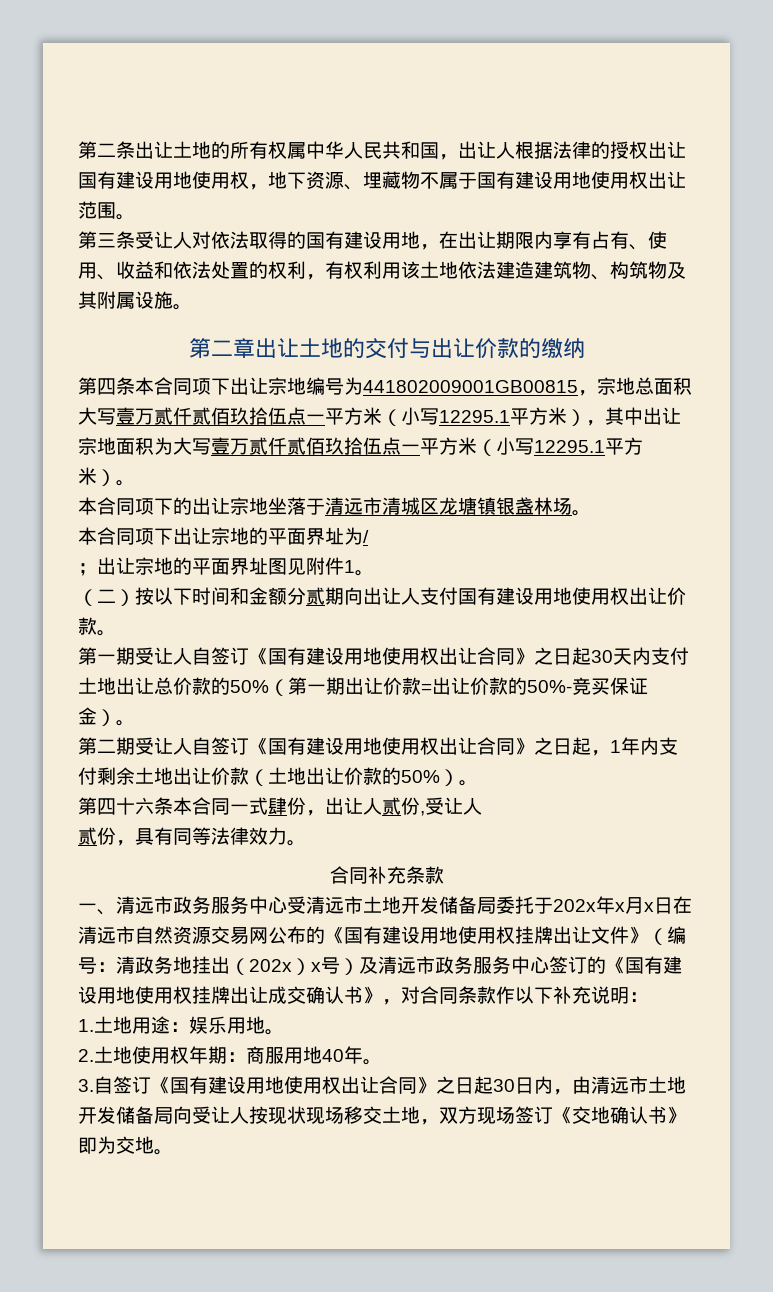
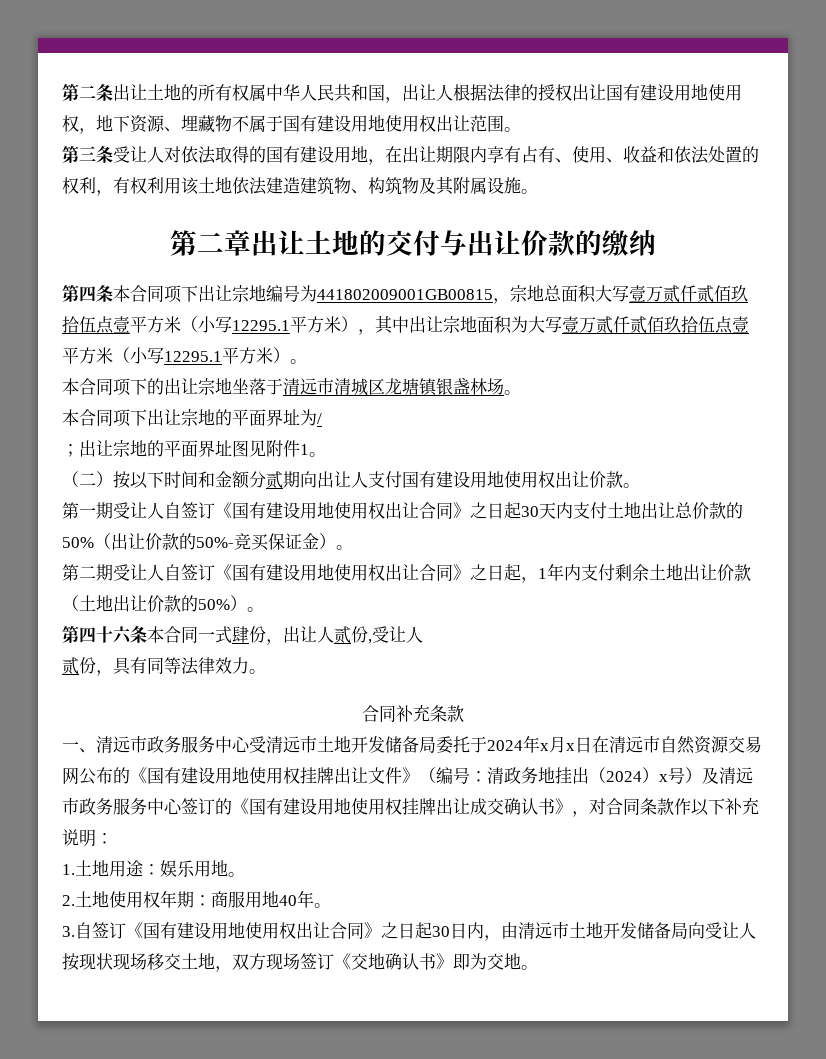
- 第四条本合同项下出让宗地编号为441802009001GB00815，宗地总面积大写壹万贰仟贰佰玖拾伍点一平方米（小写12295.1平方米），其中出让宗地面积为大写壹万贰仟贰佰玖拾伍点一平方米（小写12295.1平方米）。
+ 第四条本合同项下出让宗地编号为441802009001GB00815，宗地总面积大写壹万贰仟贰佰玖拾伍点壹平方米（小写12295.1平方米），其中出让宗地面积为大写壹万贰仟贰佰玖拾伍点壹平方米（小写12295.1平方米）。
- 第一期受让人自签订《国有建设用地使用权出让合同》之日起30天内支付土地出让总价款的50%（第一期出让价款=出让价款的50%-竞买保证金）。
+ 第一期受让人自签订《国有建设用地使用权出让合同》之日起30天内支付土地出让总价款的50%（出让价款的50%-竞买保证金）。
- 一、清远市政务服务中心受清远市土地开发储备局委托于202x年x月x日在清远市自然资源交易网公布的《国有建设用地使用权挂牌出让文件》（编号：
+ 一、清远市政务服务中心受清远市土地开发储备局委托于2024年x月x日在清远市自然资源交易网公布的《国有建设用地使用权挂牌出让文件》（编号：
- 清政务地挂出（202x）x号）及清远市政务服务中心签订的《国有建设用地使用权挂牌出让成交确认书》，对合同条款作以下补充说明：
+ 清政务地挂出（2024）x号）及清远市政务服务中心签订的《国有建设用地使用权挂牌出让成交确认书》，对合同条款作以下补充说明：

